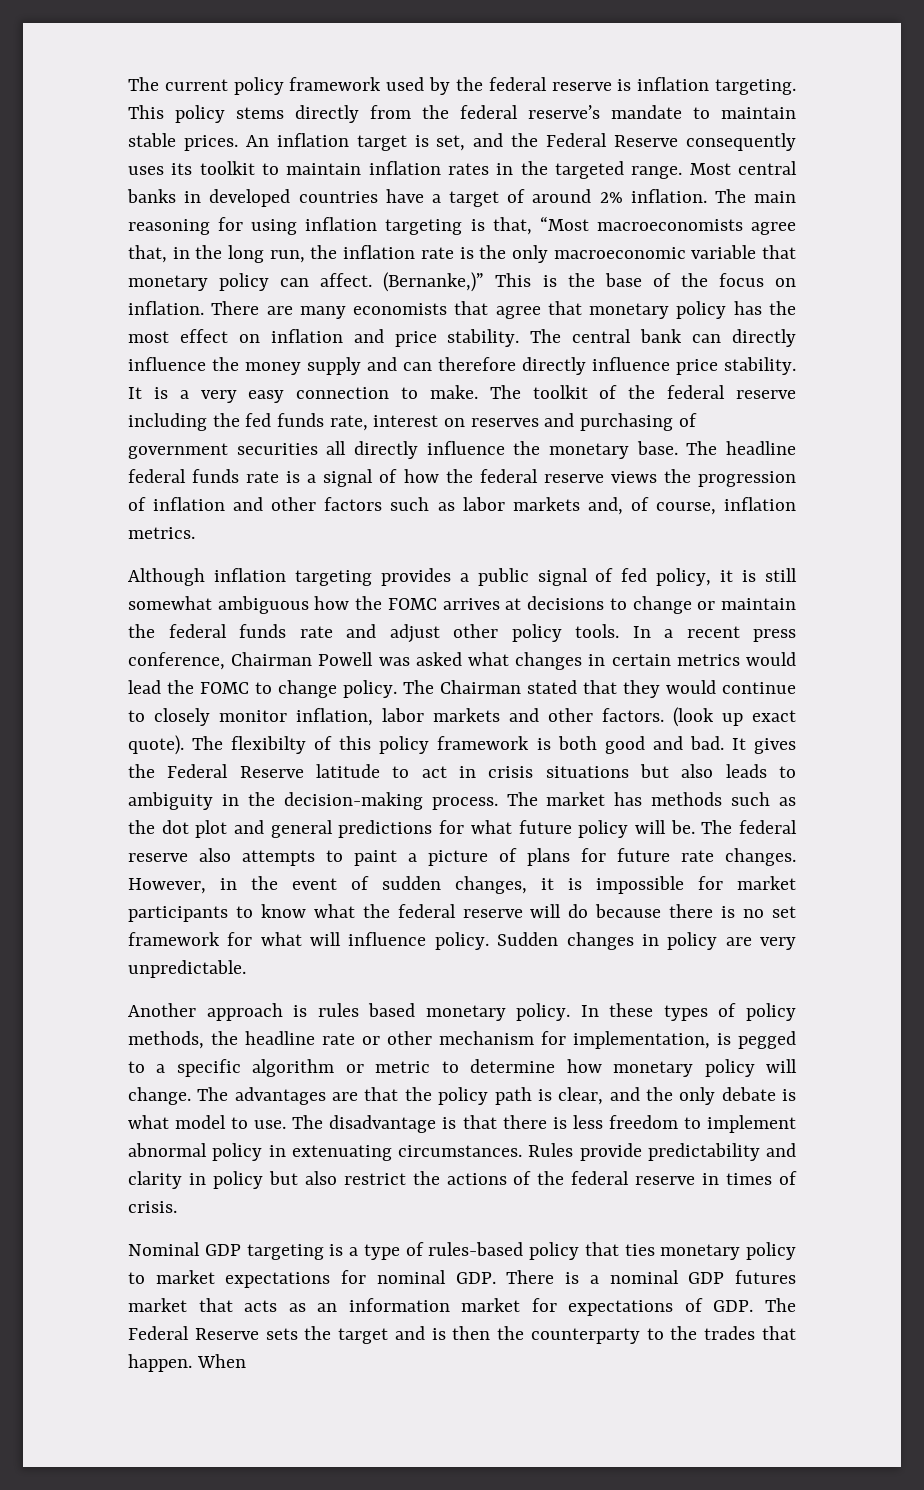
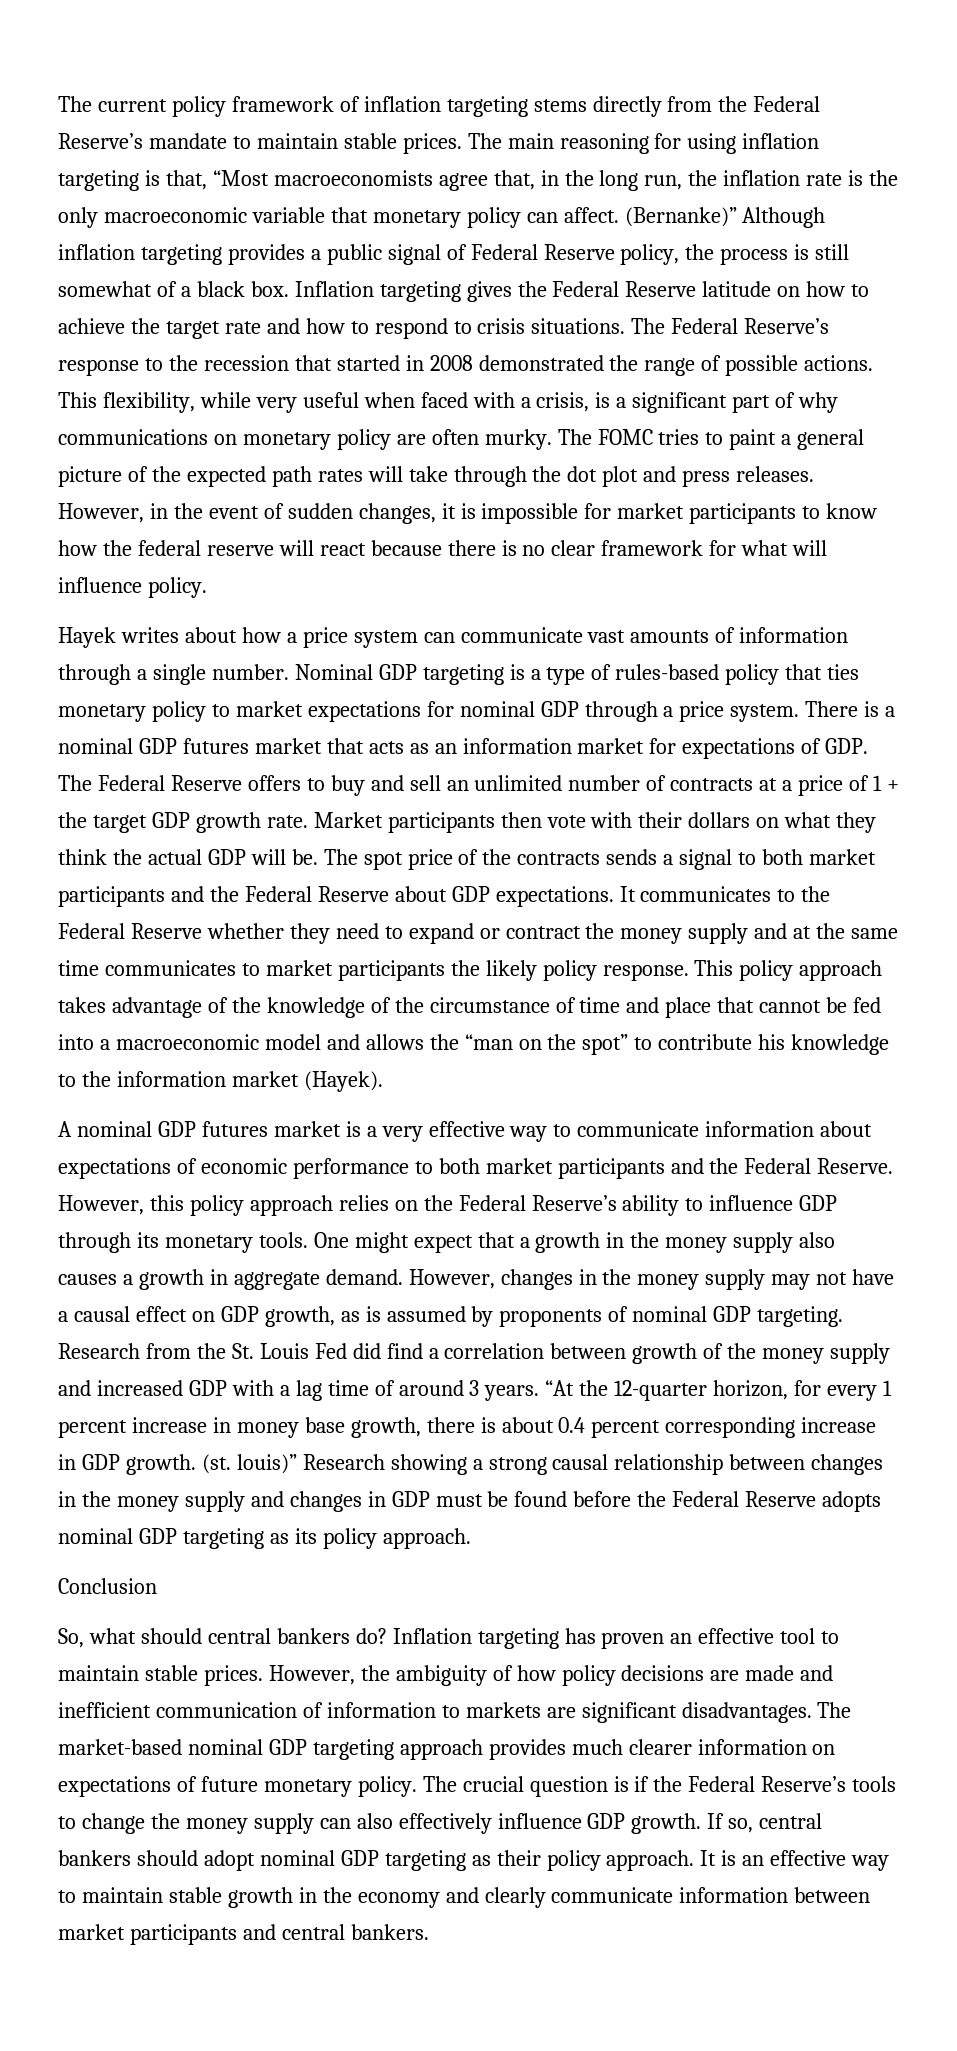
- The current policy framework used by the federal reserve is inflation targeting. This policy stems directly from the federal reserve’s mandate to maintain stable prices.
+ The current policy framework of inflation targeting stems directly from the Federal Reserve’s mandate to maintain stable prices.
- An inflation target is set, and the Federal Reserve consequently uses its toolkit to maintain inflation rates in the targeted range. Most central banks in developed countries have a target of around 2% inflation.
- (Bernanke,)” This is the base of the focus on inflation. There are many economists that agree that monetary policy has the most effect on inflation and price stability. The central bank can directly influence the money supply and can therefore directly influence price stability. It is a very easy connection to make. The toolkit of the federal reserve including the fed funds rate, interest on reserves and purchasing of government securities all directly influence the monetary base. The headline federal funds rate is a signal of how the federal reserve views the progression of inflation and other factors such as labor markets and, of course, inflation metrics.
- Although inflation targeting provides a public signal of fed policy, it is still somewhat ambiguous how the FOMC arrives at decisions to change or maintain the federal funds rate and adjust other policy tools. In a recent press conference, Chairman Powell was asked what changes in certain metrics would lead the FOMC to change policy. The Chairman stated that they would continue to closely monitor inflation, labor markets and other factors. (look up exact quote). The flexibilty of this policy framework is both good and bad. It gives the Federal Reserve latitude to act in crisis situations but also leads to ambiguity in the decision-making process. The market has methods such as the dot plot and general predictions for what future policy will be. The federal reserve also attempts to paint a picture of plans for future rate changes.
+ (Bernanke)” Although inflation targeting provides a public signal of Federal Reserve policy, the process is still somewhat of a black box. Inflation targeting gives the Federal Reserve latitude on how to achieve the target rate and how to respond to crisis situations. The Federal Reserve’s response to the recession that started in 2008 demonstrated the range of possible actions. This flexibility, while very useful when faced with a crisis, is a significant part of why communications on monetary policy are often murky. The FOMC tries to paint a general picture of the expected path rates will take through the dot plot and press releases.
- However, in the event of sudden changes, it is impossible for market participants to know what the federal reserve will do because there is no set framework for what will influence policy. Sudden changes in policy are very unpredictable.
- Another approach is rules based monetary policy. In these types of policy methods, the headline rate or other mechanism for implementation, is pegged to a specific algorithm or metric to determine how monetary policy will change. The advantages are that the policy path is clear, and the only debate is what model to use. The disadvantage is that there is less freedom to implement abnormal policy in extenuating circumstances. Rules provide predictability and clarity in policy but also restrict the actions of the federal reserve in times of crisis.
- Nominal GDP targeting is a type of rules-based policy that ties monetary policy to market expectations for nominal GDP. There is a nominal GDP futures market that acts as an information market for expectations of GDP. The Federal Reserve sets the target and is then the counterparty to the trades that happen. When
+ However, in the event of sudden changes, it is impossible for market participants to know how the federal reserve will react because there is no clear framework for what will influence policy.
+ Hayek writes about how a price system can communicate vast amounts of information through a single number. Nominal GDP targeting is a type of rules-based policy that ties monetary policy to market expectations for nominal GDP through a price system. There is a nominal GDP futures market that acts as an information market for expectations of GDP. The Federal Reserve offers to buy and sell an unlimited number of contracts at a price of 1 + the target GDP growth rate. Market participants then vote with their dollars on what they think the actual GDP will be. The spot price of the contracts sends a signal to both market participants and the Federal Reserve about GDP expectations. It communicates to the Federal Reserve whether they need to expand or contract the money supply and at the same time communicates to market participants the likely policy response. This policy approach takes advantage of the knowledge of the circumstance of time and place that cannot be fed into a macroeconomic model and allows the “man on the spot” to contribute his knowledge to the information market (Hayek).
+ A nominal GDP futures market is a very effective way to communicate information about expectations of economic performance to both market participants and the Federal Reserve. However, this policy approach relies on the Federal Reserve’s ability to influence GDP through its monetary tools. One might expect that a growth in the money supply also causes a growth in aggregate demand. However, changes in the money supply may not have a causal effect on GDP growth, as is assumed by proponents of nominal GDP targeting. Research from the St. Louis Fed did find a correlation between growth of the money supply and increased GDP with a lag time of around 3 years. “At the 12-quarter horizon, for every 1 percent increase in money base growth, there is about 0.4 percent corresponding increase in GDP growth. (st. louis)” Research showing a strong causal relationship between changes in the money supply and changes in GDP must be found before the Federal Reserve adopts nominal GDP targeting as its policy approach.
+ Conclusion
+ So, what should central bankers do? Inflation targeting has proven an effective tool to maintain stable prices. However, the ambiguity of how policy decisions are made and inefficient communication of information to markets are significant disadvantages. The market-based nominal GDP targeting approach provides much clearer information on expectations of future monetary policy. The crucial question is if the Federal Reserve’s tools to change the money supply can also effectively influence GDP growth. If so, central bankers should adopt nominal GDP targeting as their policy approach. It is an effective way to maintain stable growth in the economy and clearly communicate information between market participants and central bankers.

